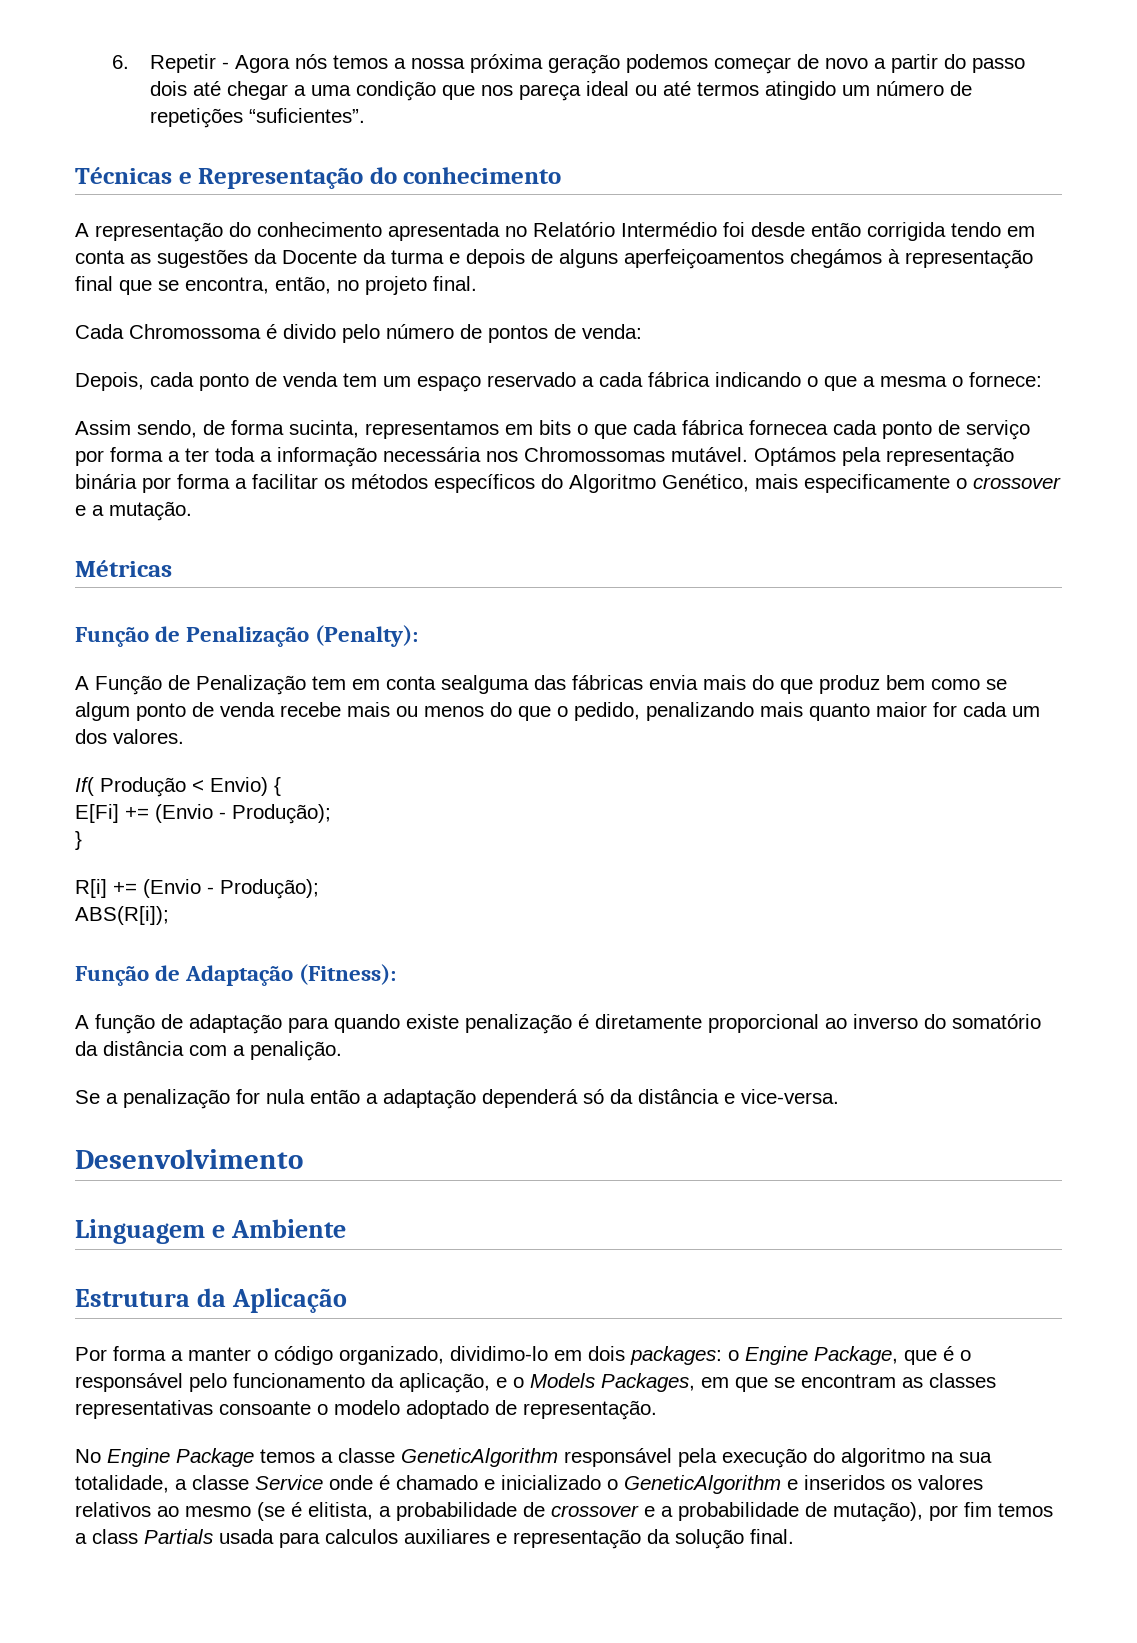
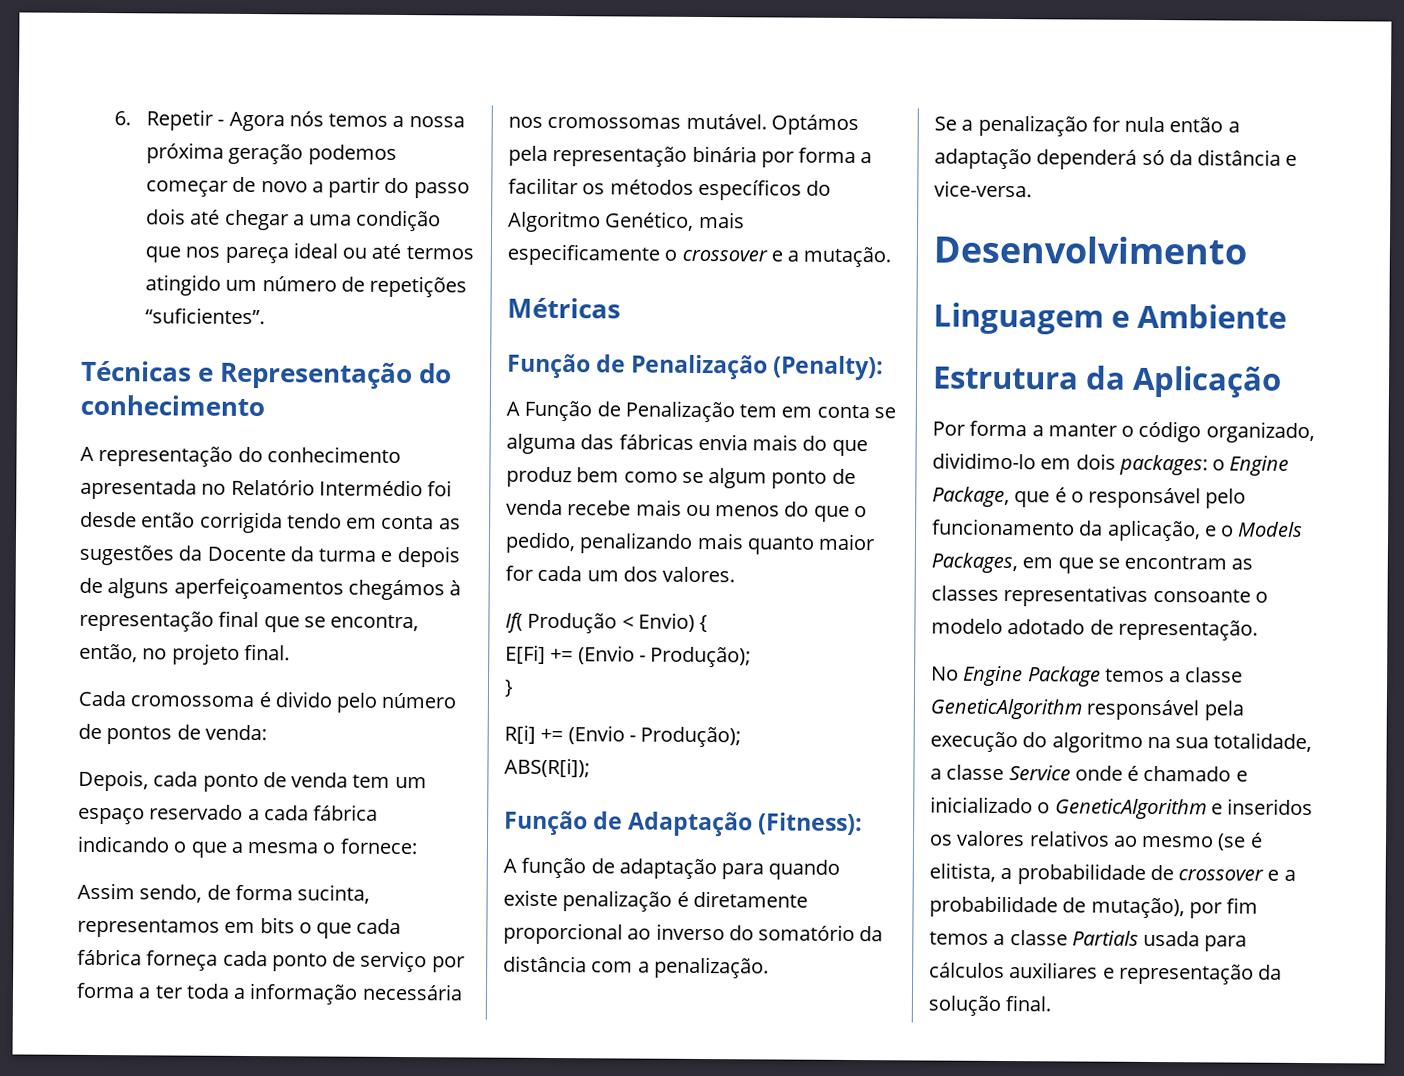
- Cada Chromossoma é divido pelo número de pontos de venda:
+ Cada cromossoma é divido pelo número de pontos de venda:
- Assim sendo, de forma sucinta, representamos em bits o que cada fábrica fornecea cada ponto de serviço por forma a ter toda a informação necessária nos Chromossomas mutável.
+ Assim sendo, de forma sucinta, representamos em bits o que cada fábrica forneça cada ponto de serviço por forma a ter toda a informação necessária nos cromossomas mutável.
- A Função de Penalização tem em conta sealguma das fábricas envia mais do que produz bem como se algum ponto de venda recebe mais ou menos do que o pedido, penalizando mais quanto maior for cada um dos valores.
+ A Função de Penalização tem em conta se alguma das fábricas envia mais do que produz bem como se algum ponto de venda recebe mais ou menos do que o pedido, penalizando mais quanto maior for cada um dos valores.
- A função de adaptação para quando existe penalização é diretamente proporcional ao inverso do somatório da distância com a penalição.
+ A função de adaptação para quando existe penalização é diretamente proporcional ao inverso do somatório da distância com a penalização.
- Por forma a manter o código organizado, dividimo-lo em dois packages: o Engine Package, que é o responsável pelo funcionamento da aplicação, e o Models Packages, em que se encontram as classes representativas consoante o modelo adoptado de representação.
+ Por forma a manter o código organizado, dividimo-lo em dois packages: o Engine Package, que é o responsável pelo funcionamento da aplicação, e o Models Packages, em que se encontram as classes representativas consoante o modelo adotado de representação.
- No Engine Package temos a classe GeneticAlgorithm responsável pela execução do algoritmo na sua totalidade, a classe Service onde é chamado e inicializado o GeneticAlgorithm e inseridos os valores relativos ao mesmo (se é elitista, a probabilidade de crossover e a probabilidade de mutação), por fim temos a class Partials usada para calculos auxiliares e representação da solução final.
+ No Engine Package temos a classe GeneticAlgorithm responsável pela execução do algoritmo na sua totalidade, a classe Service onde é chamado e inicializado o GeneticAlgorithm e inseridos os valores relativos ao mesmo (se é elitista, a probabilidade de crossover e a probabilidade de mutação), por fim temos a classe Partials usada para cálculos auxiliares e representação da solução final.

